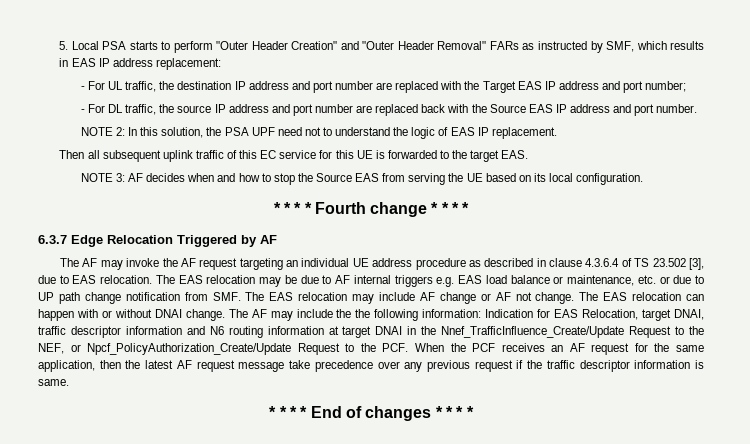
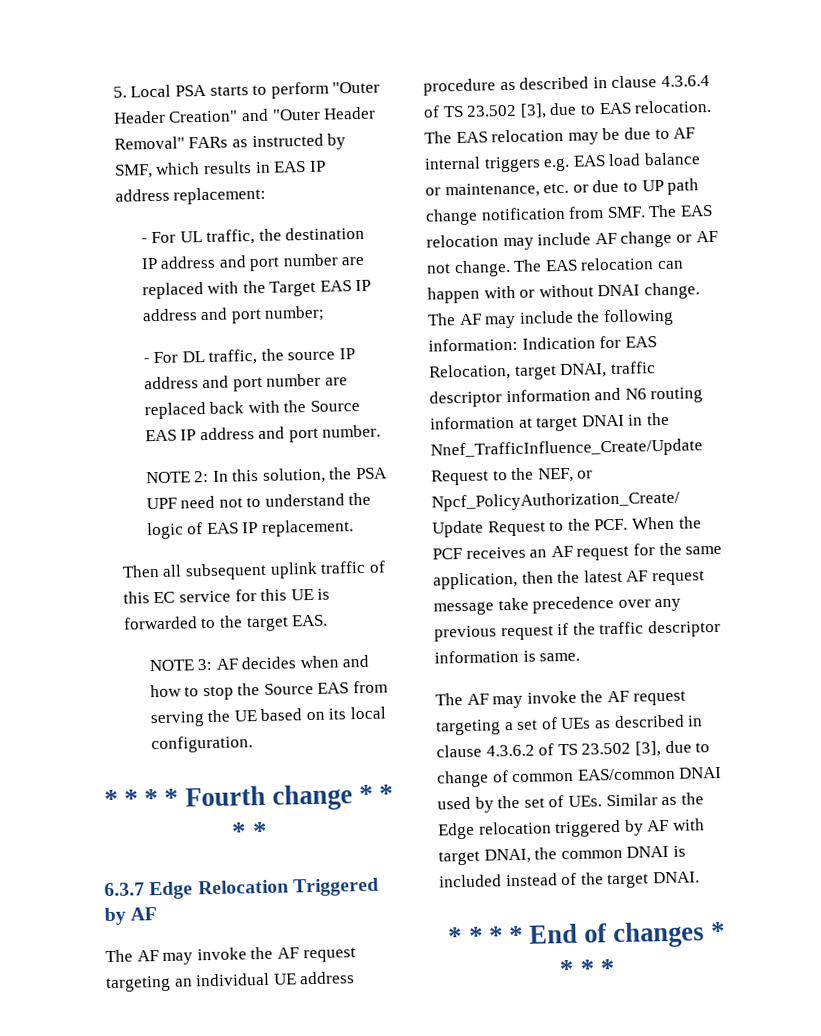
- The AF may include the the following information:
+ The AF may include the following information:
+ The AF may invoke the AF request targeting a set of UEs as described in clause 4.3.6.2 of TS 23.502 [3], due to change of common EAS/common DNAI used by the set of UEs. Similar as the Edge relocation triggered by AF with target DNAI, the common DNAI is included instead of the target DNAI.

